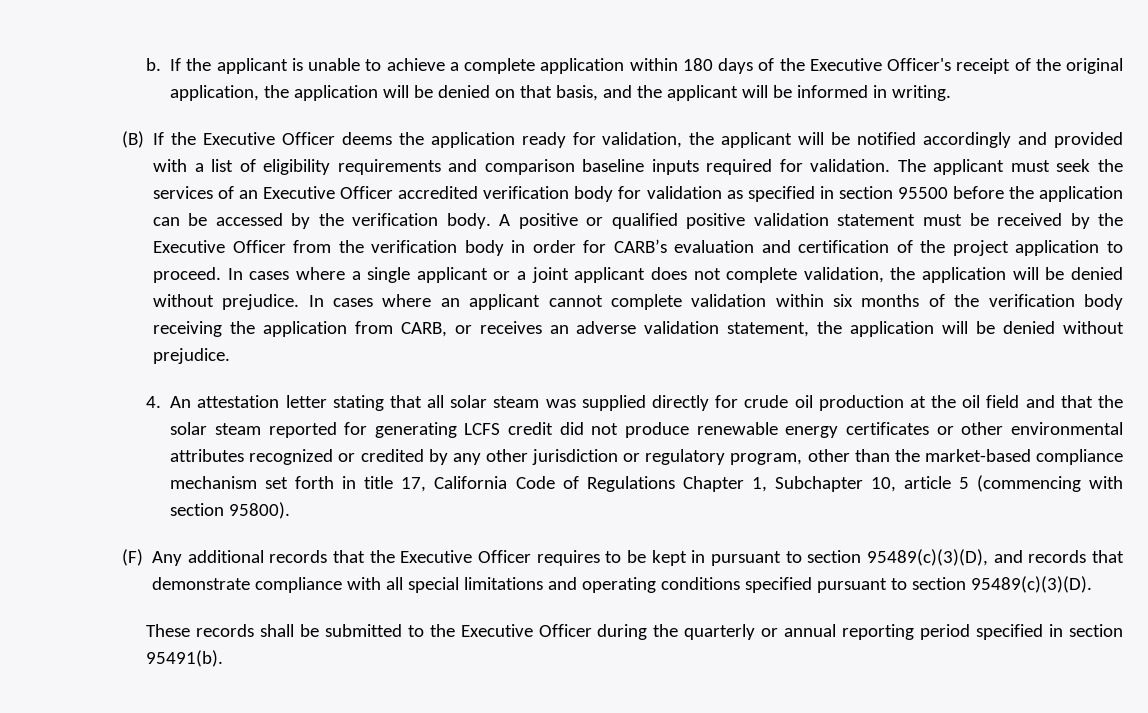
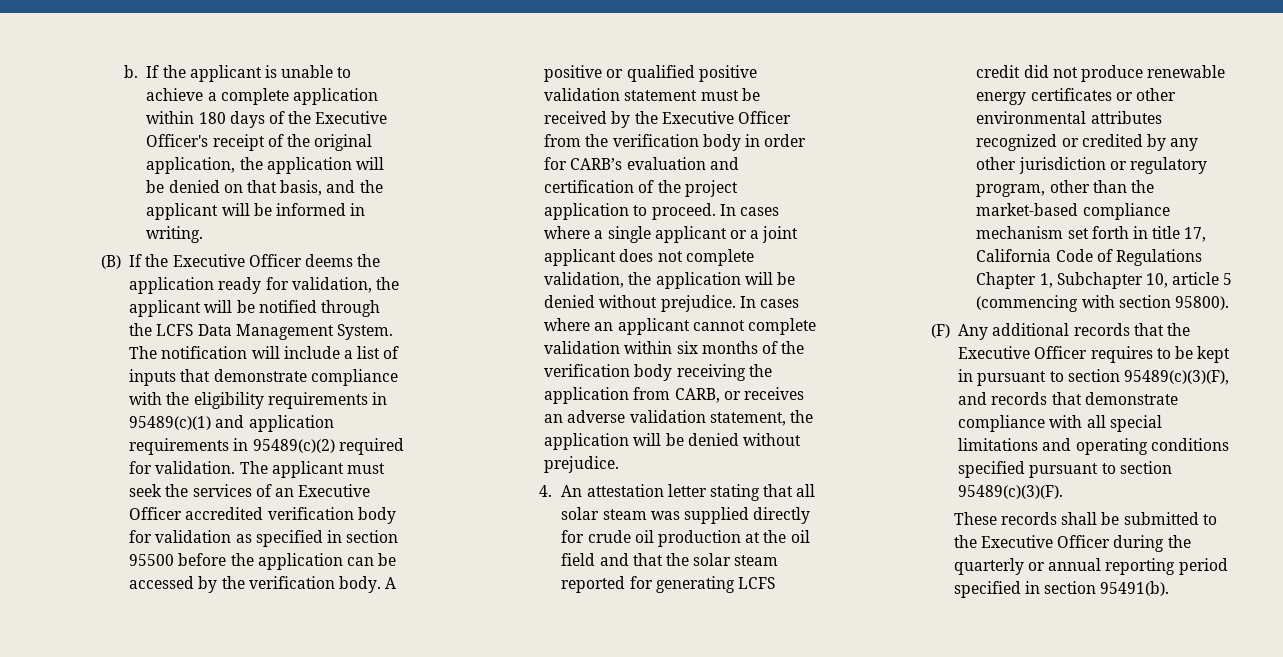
- (B) If the Executive Officer deems the application ready for validation, the applicant will be notified accordingly and provided with a list of eligibility requirements and comparison baseline inputs required for validation.
+ (B) If the Executive Officer deems the application ready for validation, the applicant will be notified through the LCFS Data Management System. The notification will include a list of inputs that demonstrate compliance with the eligibility requirements in 95489(c)(1) and application requirements in 95489(c)(2) required for validation.
- (F) Any additional records that the Executive Officer requires to be kept in pursuant to section 95489(c)(3)(D), and records that demonstrate compliance with all special limitations and operating conditions specified pursuant to section 95489(c)(3)(D).
+ (F) Any additional records that the Executive Officer requires to be kept in pursuant to section 95489(c)(3)(F), and records that demonstrate compliance with all special limitations and operating conditions specified pursuant to section 95489(c)(3)(F).

